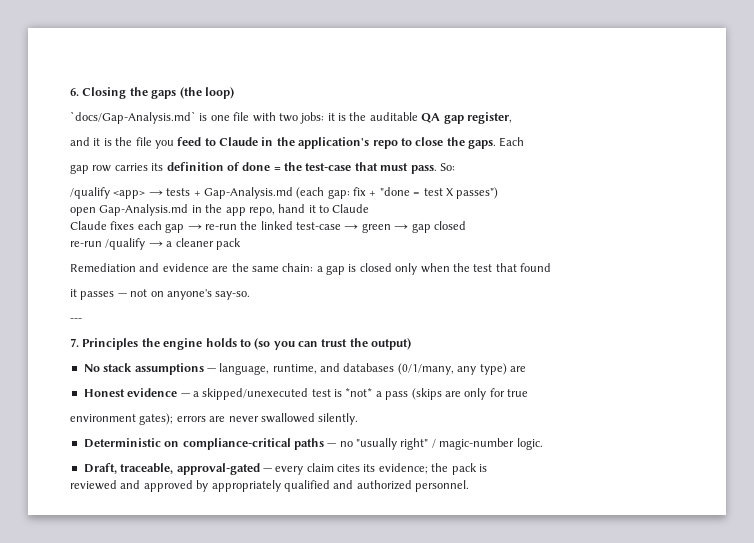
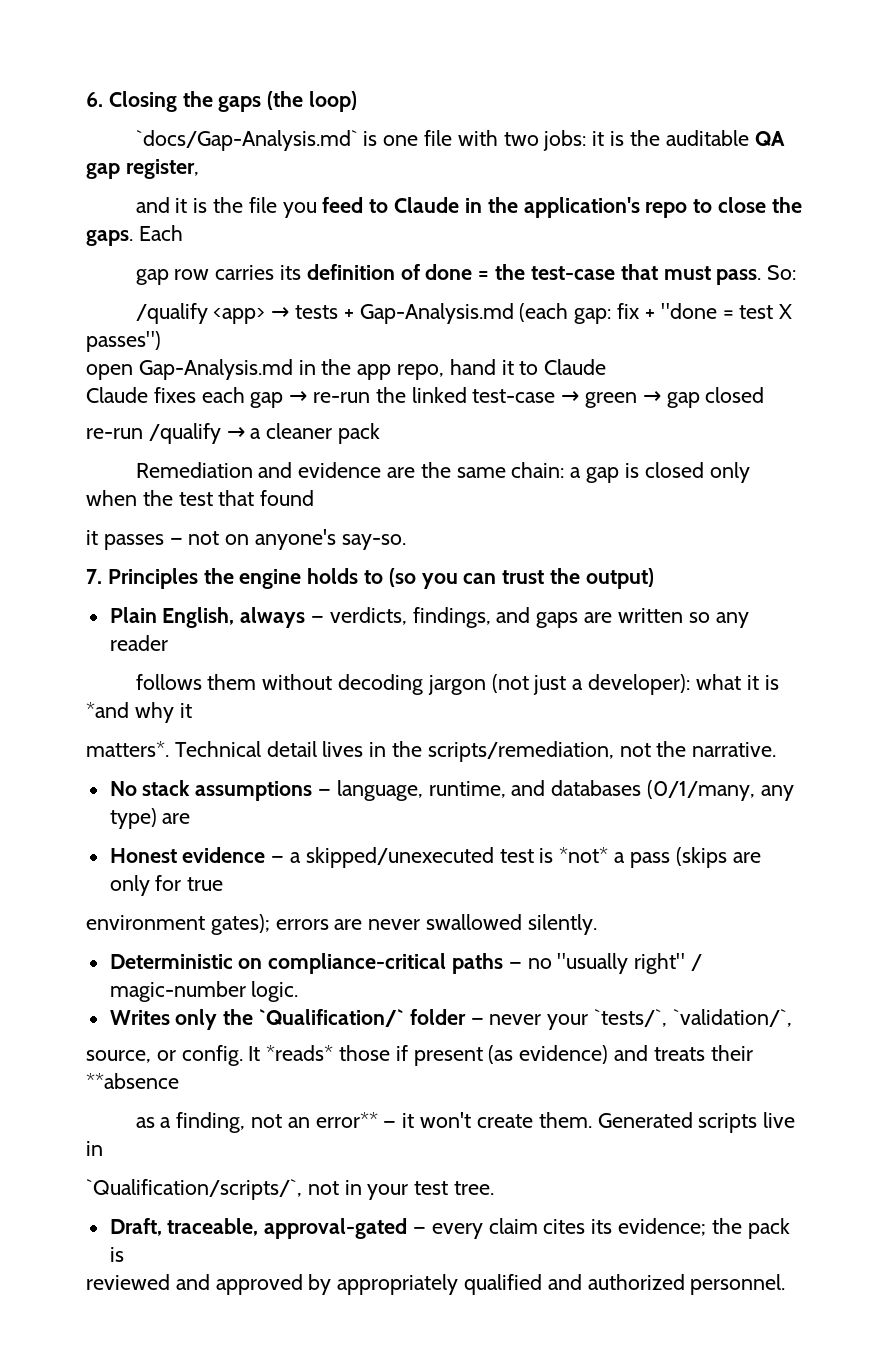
- ---
+ Plain English, always — verdicts, findings, and gaps are written so any reader
+ follows them without decoding jargon (not just a developer): what it is *and why it
+ matters*. Technical detail lives in the scripts/remediation, not the narrative.
+ Writes only the `Qualification/` folder — never your `tests/`, `validation/`,
+ source, or config. It *reads* those if present (as evidence) and treats their **absence
+ as a finding, not an error** — it won't create them. Generated scripts live in
+ `Qualification/scripts/`, not in your test tree.

